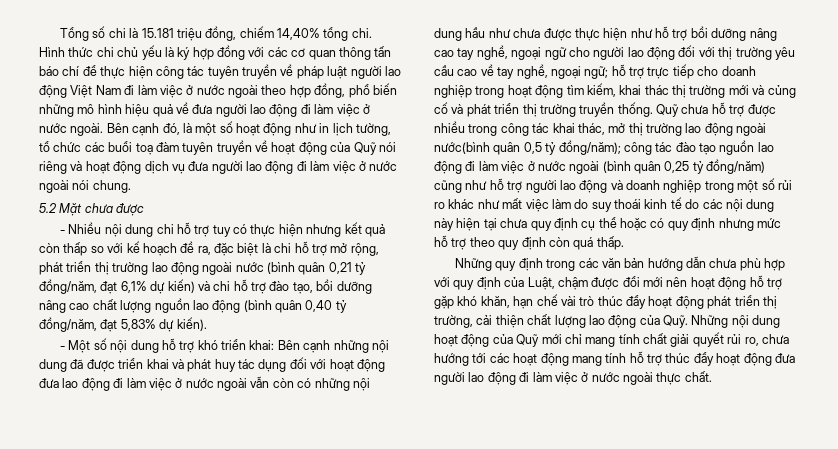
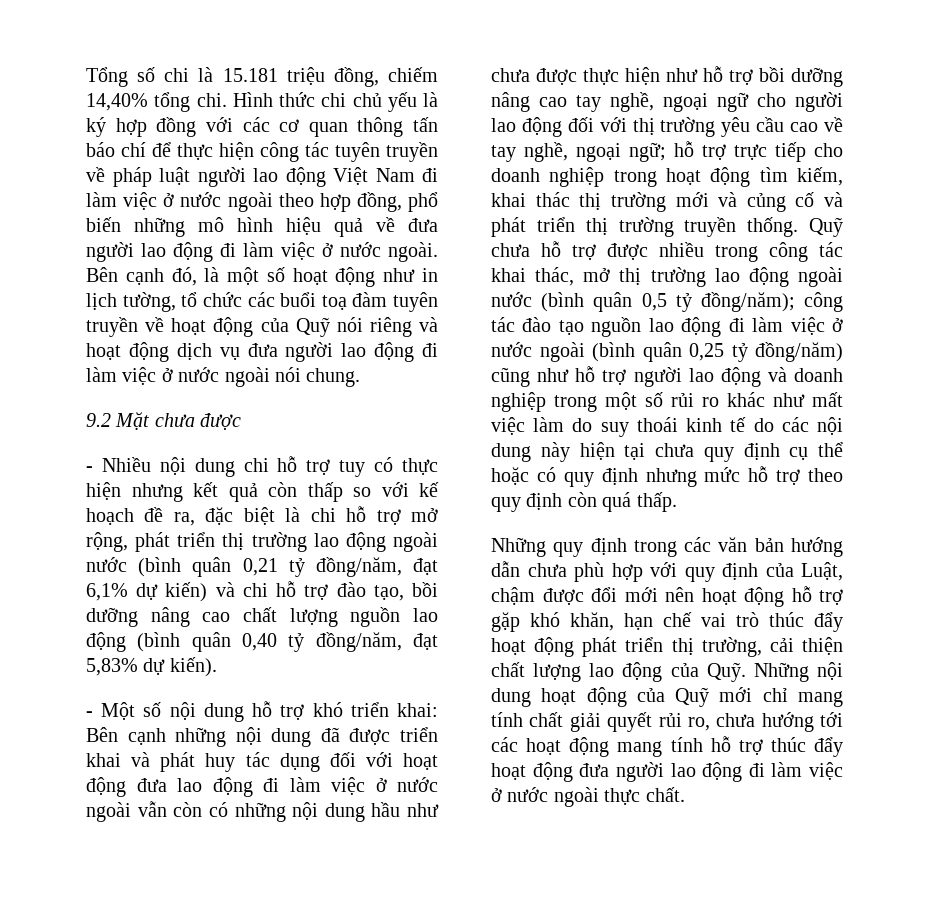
- 5.2 Mặt chưa được
+ 9.2 Mặt chưa được
- Quỹ chưa hỗ trợ được nhiều trong công tác khai thác, mở thị trường lao động ngoài nước(bình quân 0,5 tỷ đồng/năm);
+ Quỹ chưa hỗ trợ được nhiều trong công tác khai thác, mở thị trường lao động ngoài nước (bình quân 0,5 tỷ đồng/năm);
- Những quy định trong các văn bản hướng dẫn chưa phù hợp với quy định của Luật, chậm được đổi mới nên hoạt động hỗ trợ gặp khó khăn, hạn chế vài trò thúc đẩy hoạt động phát triển thị trường, cải thiện chất lượng lao động của Quỹ. Những nội dung hoạt động của Quỹ mới chỉ mang tính chất giải quyết rủi ro, chưa hướng tới các hoạt động mang tính hỗ trợ thúc đẩy hoạt động đưa người lao động đi làm việc ở nước ngoài thực chất.
+ Những quy định trong các văn bản hướng dẫn chưa phù hợp với quy định của Luật, chậm được đổi mới nên hoạt động hỗ trợ gặp khó khăn, hạn chế vai trò thúc đẩy hoạt động phát triển thị trường, cải thiện chất lượng lao động của Quỹ. Những nội dung hoạt động của Quỹ mới chỉ mang tính chất giải quyết rủi ro, chưa hướng tới các hoạt động mang tính hỗ trợ thúc đẩy hoạt động đưa người lao động đi làm việc ở nước ngoài thực chất.

